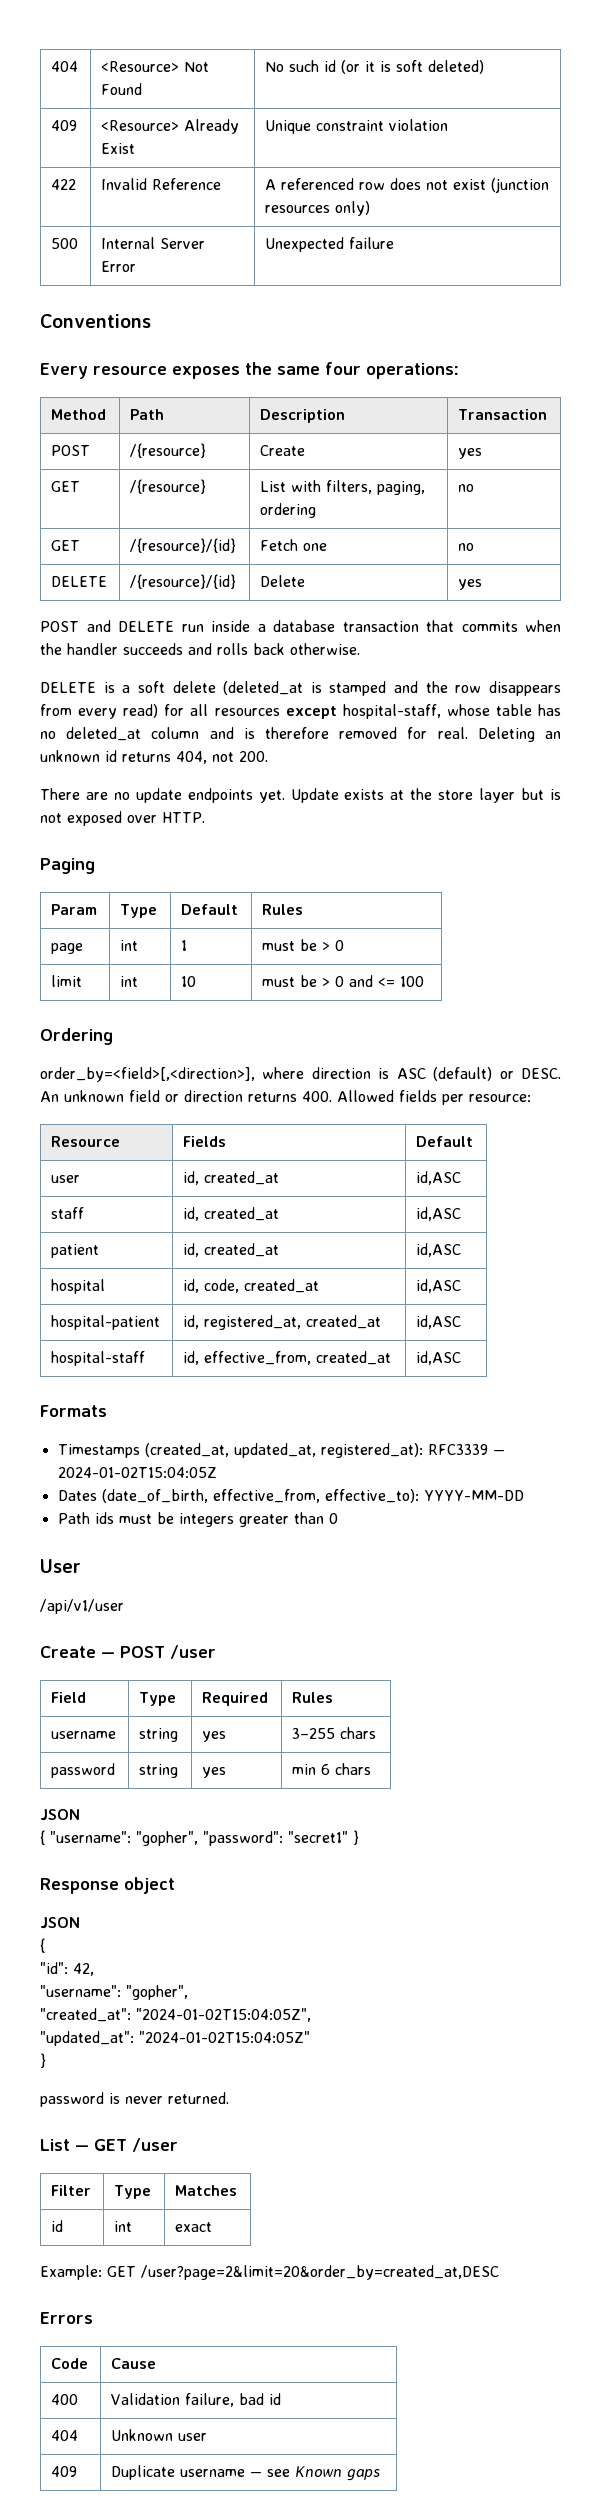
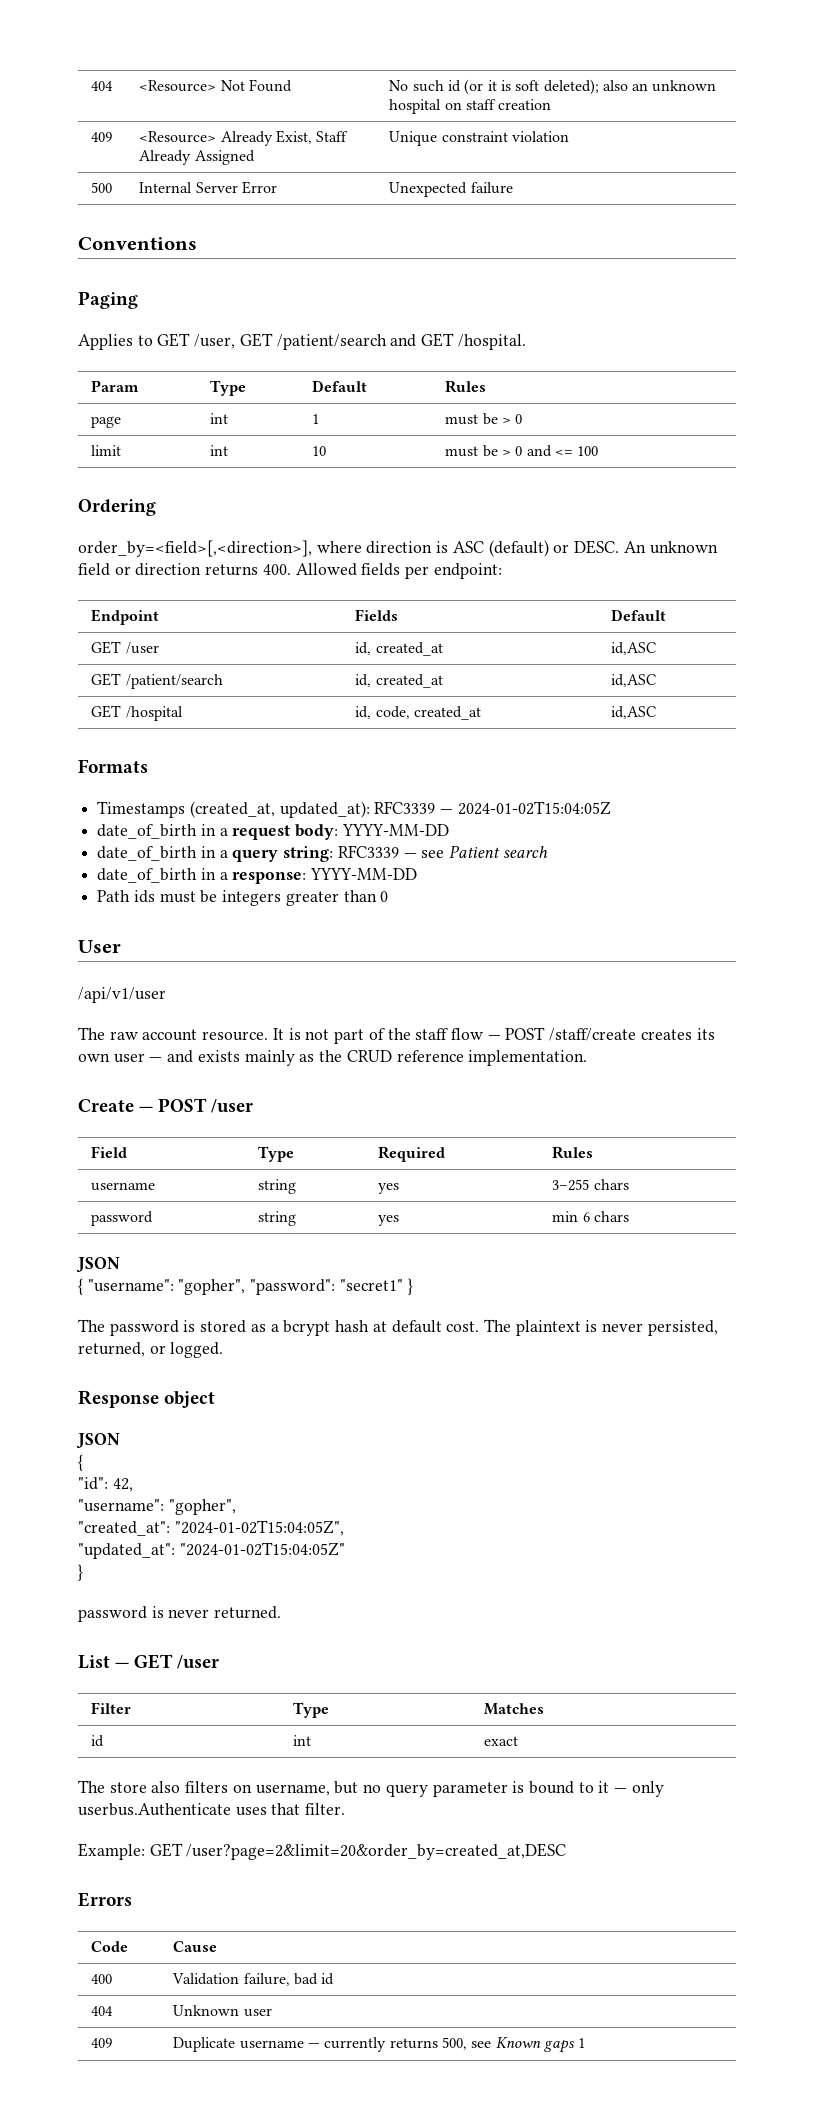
- 404 | <Resource> Not Found | No such id (or it is soft deleted)
+ 404 | <Resource> Not Found | No such id (or it is soft deleted); also an unknown hospital on staff creation
- 409 | <Resource> Already Exist | Unique constraint violation
+ 409 | <Resource> Already Exist, Staff Already Assigned | Unique constraint violation
- 422 | Invalid Reference | A referenced row does not exist (junction resources only)
- Every resource exposes the same four operations:
- Method | Path | Description | Transaction
- POST | /{resource} | Create | yes
- GET | /{resource} | List with filters, paging, ordering | no
- GET | /{resource}/{id} | Fetch one | no
- DELETE | /{resource}/{id} | Delete | yes
- POST and DELETE run inside a database transaction that commits when the handler succeeds and rolls back otherwise.
- DELETE is a soft delete (deleted_at is stamped and the row disappears from every read) for all resources except hospital-staff, whose table has no deleted_at column and is therefore removed for real. Deleting an unknown id returns 404, not 200.
- There are no update endpoints yet. Update exists at the store layer but is not exposed over HTTP.
  Paging
+ Applies to GET /user, GET /patient/search and GET /hospital.
- An unknown field or direction returns 400. Allowed fields per resource:
- Resource | Fields | Default
+ An unknown field or direction returns 400. Allowed fields per endpoint:
+ Endpoint | Fields | Default
- user | id, created_at | id,ASC
- staff | id, created_at | id,ASC
- patient | id, created_at | id,ASC
- hospital | id, code, created_at | id,ASC
+ GET /user | id, created_at | id,ASC
+ GET /patient/search | id, created_at | id,ASC
+ GET /hospital | id, code, created_at | id,ASC
- hospital-patient | id, registered_at, created_at | id,ASC
- hospital-staff | id, effective_from, created_at | id,ASC
- Timestamps (created_at, updated_at, registered_at): RFC3339 — 2024-01-02T15:04:05Z
+ Timestamps (created_at, updated_at): RFC3339 — 2024-01-02T15:04:05Z
- Dates (date_of_birth, effective_from, effective_to): YYYY-MM-DD
+ date_of_birth in a request body: YYYY-MM-DD
+ date_of_birth in a query string: RFC3339 — see Patient search
+ date_of_birth in a response: YYYY-MM-DD
+ The raw account resource. It is not part of the staff flow — POST /staff/create creates its own user — and exists mainly as the CRUD reference implementation.
+ The password is stored as a bcrypt hash at default cost. The plaintext is never persisted, returned, or logged.
+ The store also filters on username, but no query parameter is bound to it — only userbus.Authenticate uses that filter.
- 409 | Duplicate username — see Known gaps
+ 409 | Duplicate username — currently returns 500, see Known gaps 1

